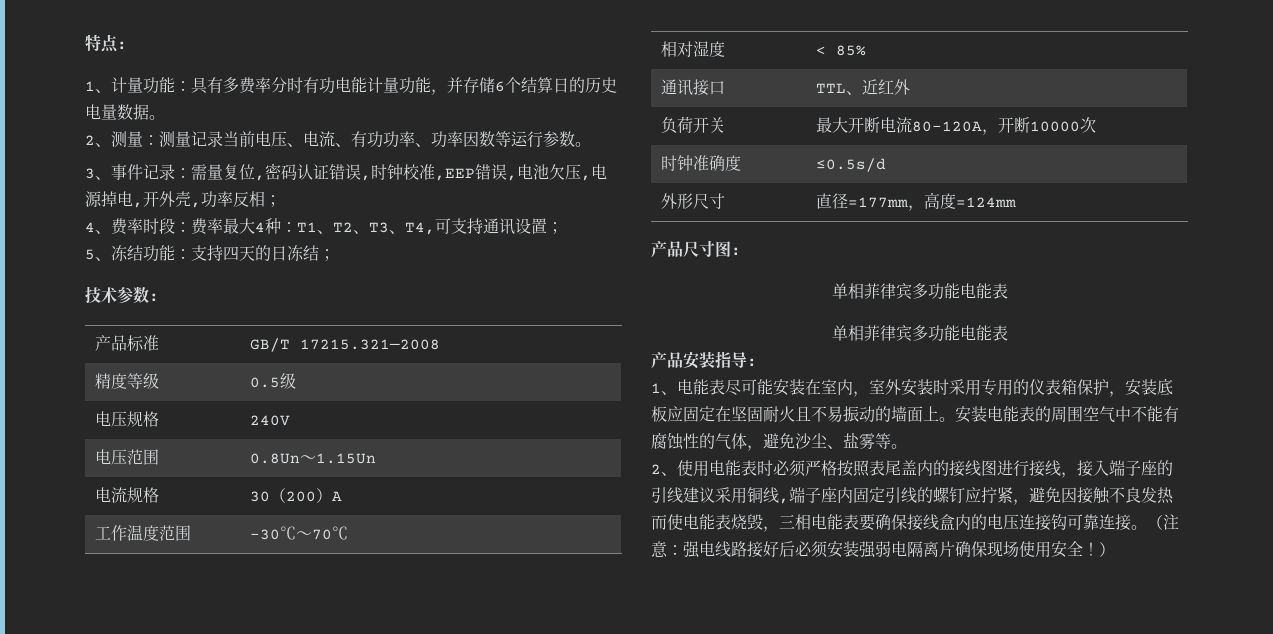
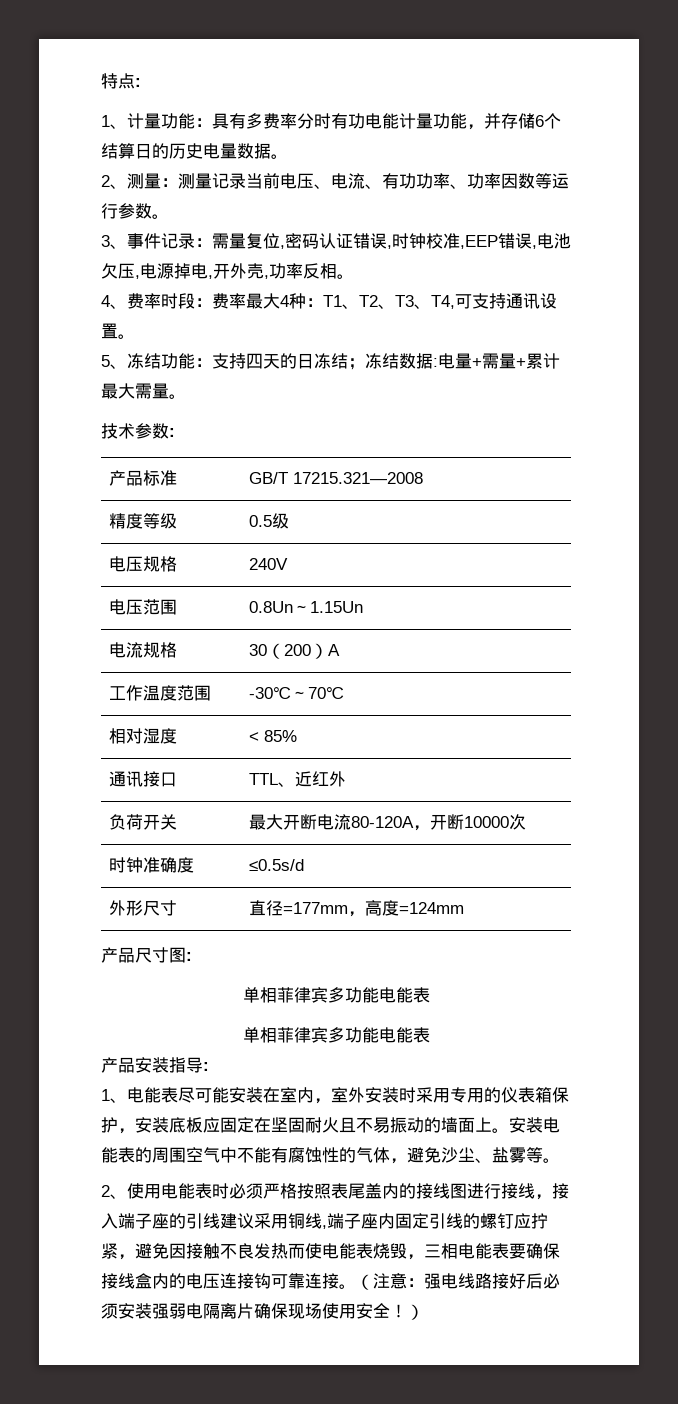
- 3、事件记录：需量复位,密码认证错误,时钟校准,EEP错误,电池欠压,电源掉电,开外壳,功率反相；
+ 3、事件记录：需量复位,密码认证错误,时钟校准,EEP错误,电池欠压,电源掉电,开外壳,功率反相。
- 4、费率时段：费率最大4种：T1、T2、T3、T4,可支持通讯设置；
+ 4、费率时段：费率最大4种：T1、T2、T3、T4,可支持通讯设置。
- 5、冻结功能：支持四天的日冻结；
+ 5、冻结功能：支持四天的日冻结；冻结数据:电量+需量+累计最大需量。

